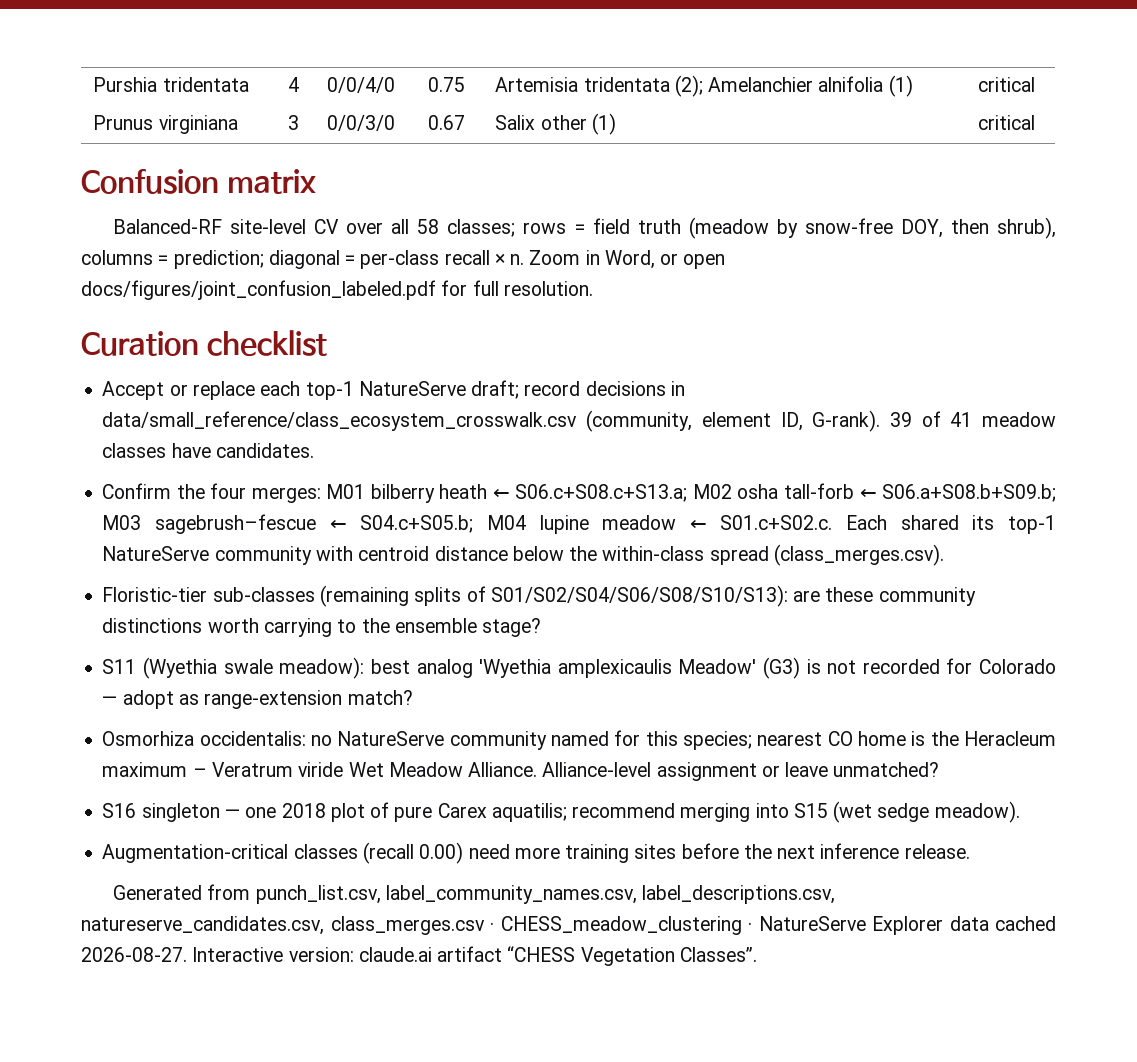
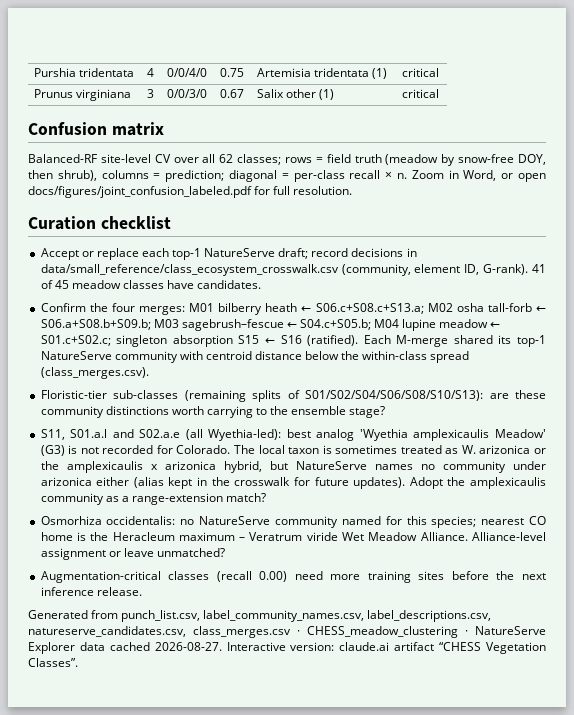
- Purshia tridentata | 4 | 0/0/4/0 | 0.75 | Artemisia tridentata (2); Amelanchier alnifolia (1) | critical
+ Purshia tridentata | 4 | 0/0/4/0 | 0.75 | Artemisia tridentata (1) | critical
- Balanced-RF site-level CV over all 58 classes; rows = field truth (meadow by snow-free DOY, then shrub), columns = prediction; diagonal = per-class recall × n.
+ Balanced-RF site-level CV over all 62 classes; rows = field truth (meadow by snow-free DOY, then shrub), columns = prediction; diagonal = per-class recall × n.
- 39 of 41 meadow classes have candidates.
+ 41 of 45 meadow classes have candidates.
- Confirm the four merges: M01 bilberry heath ← S06.c+S08.c+S13.a; M02 osha tall-forb ← S06.a+S08.b+S09.b; M03 sagebrush–fescue ← S04.c+S05.b; M04 lupine meadow ← S01.c+S02.c. Each shared its top-1 NatureServe community with centroid distance below the within-class spread (class_merges.csv).
+ Confirm the four merges: M01 bilberry heath ← S06.c+S08.c+S13.a; M02 osha tall-forb ← S06.a+S08.b+S09.b; M03 sagebrush–fescue ← S04.c+S05.b; M04 lupine meadow ← S01.c+S02.c; singleton absorption S15 ← S16 (ratified). Each M-merge shared its top-1 NatureServe community with centroid distance below the within-class spread (class_merges.csv).
- S11 (Wyethia swale meadow): best analog 'Wyethia amplexicaulis Meadow' (G3) is not recorded for Colorado — adopt as range-extension match?
+ S11, S01.a.l and S02.a.e (all Wyethia-led): best analog 'Wyethia amplexicaulis Meadow' (G3) is not recorded for Colorado. The local taxon is sometimes treated as W. arizonica or the amplexicaulis x arizonica hybrid, but NatureServe names no community under arizonica either (alias kept in the crosswalk for future updates). Adopt the amplexicaulis community as a range-extension match?
- S16 singleton — one 2018 plot of pure Carex aquatilis; recommend merging into S15 (wet sedge meadow).

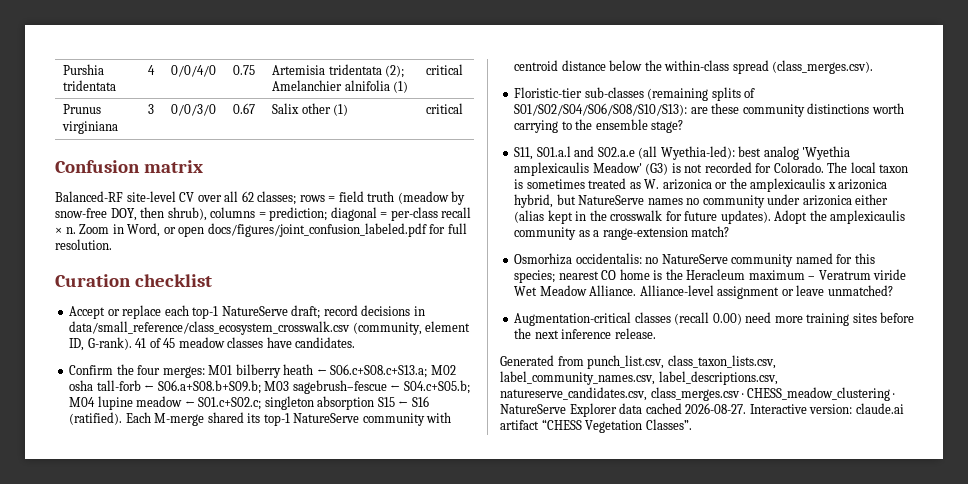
- Purshia tridentata | 4 | 0/0/4/0 | 0.75 | Artemisia tridentata (1) | critical
+ Purshia tridentata | 4 | 0/0/4/0 | 0.75 | Artemisia tridentata (2); Amelanchier alnifolia (1) | critical
- Generated from punch_list.csv, label_community_names.csv, label_descriptions.csv, natureserve_candidates.csv, class_merges.csv · CHESS_meadow_clustering · NatureServe Explorer data cached 2026-08-27.
+ Generated from punch_list.csv, class_taxon_lists.csv, label_community_names.csv, label_descriptions.csv, natureserve_candidates.csv, class_merges.csv · CHESS_meadow_clustering · NatureServe Explorer data cached 2026-08-27.

